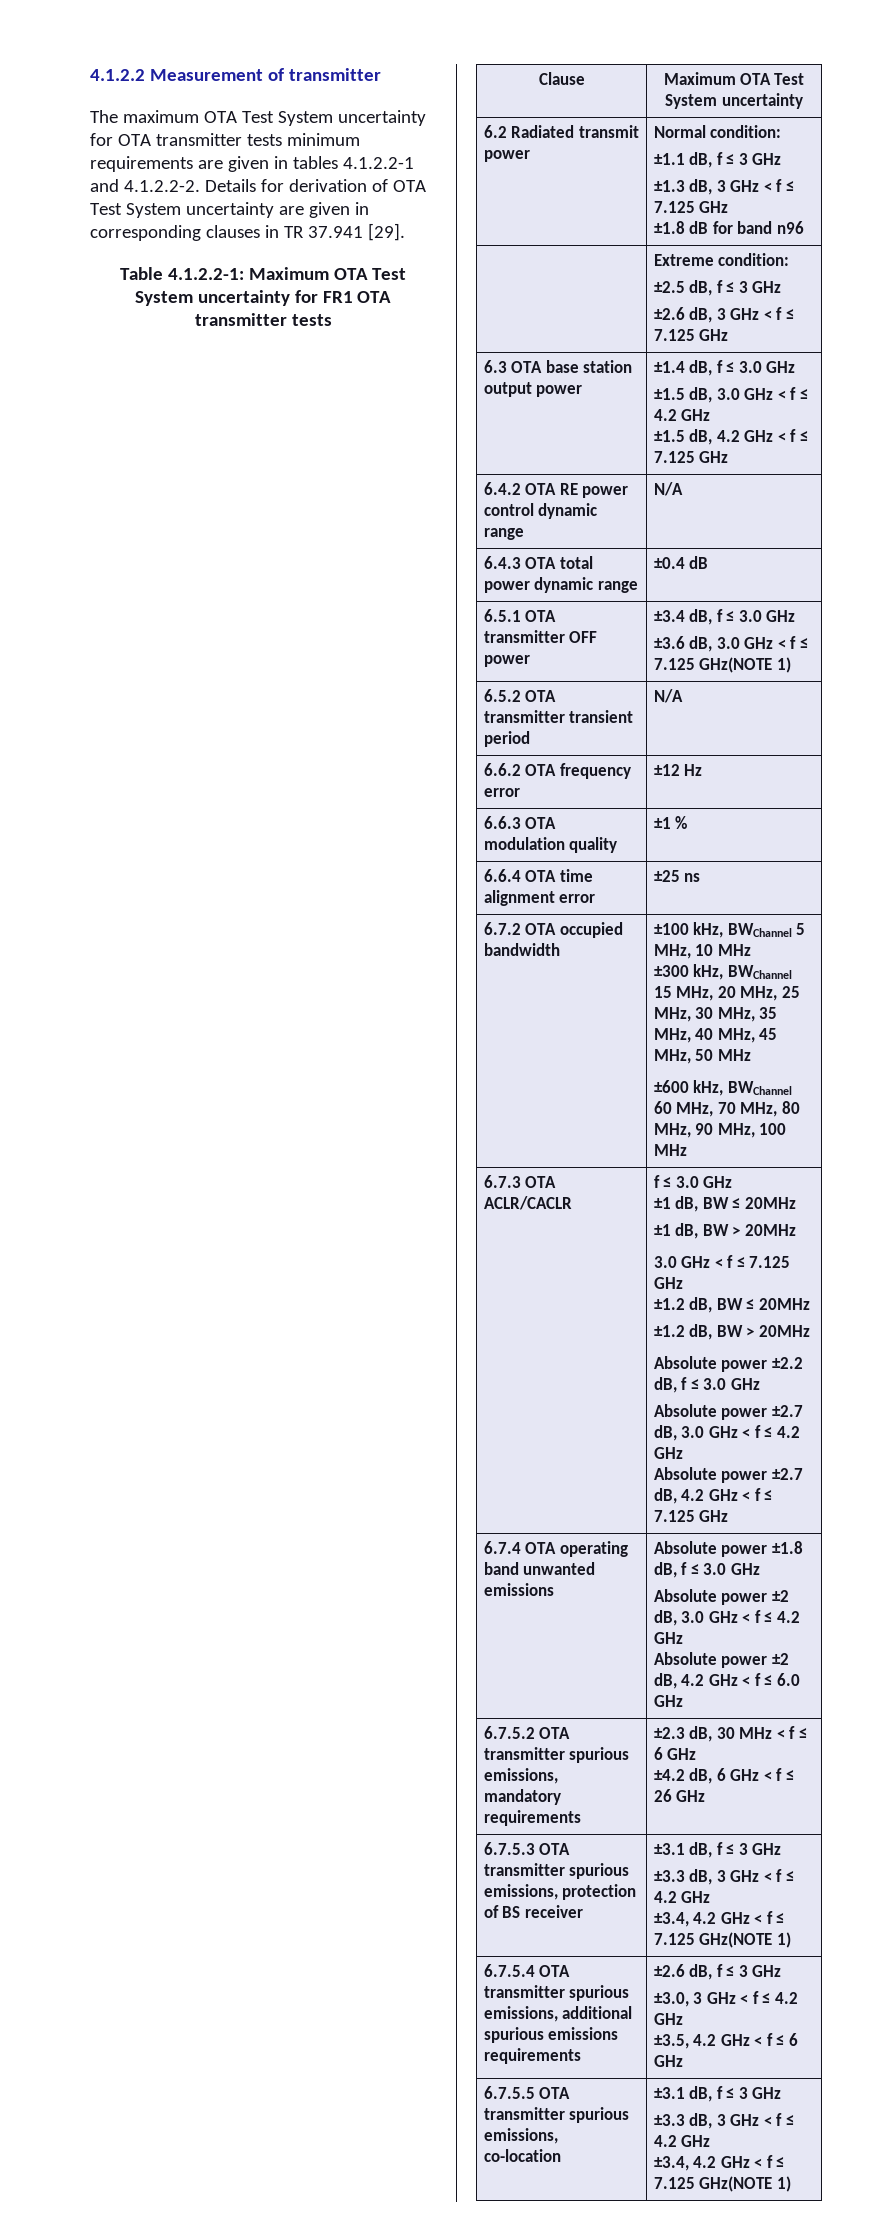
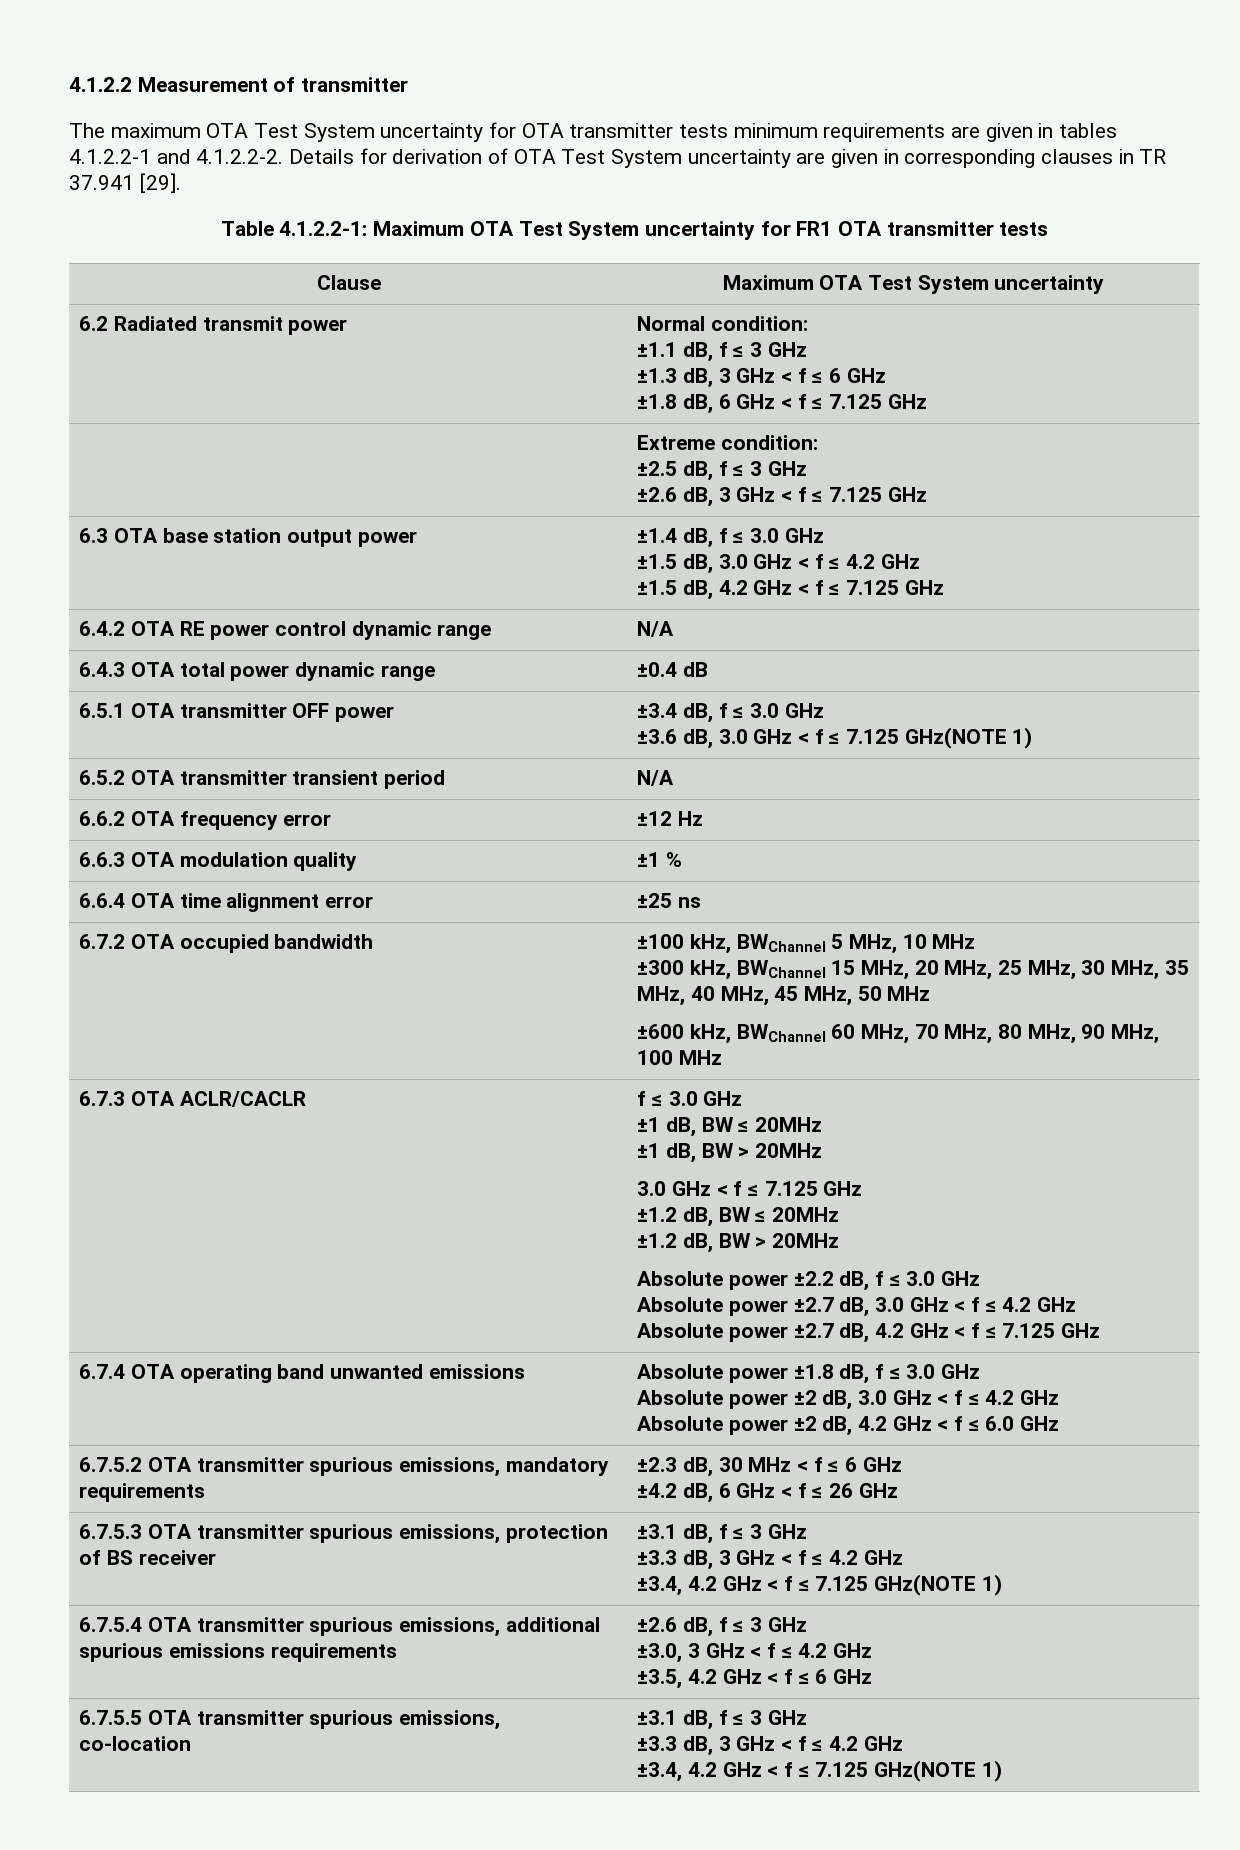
  6.2 Radiated transmit power | Normal condition:
  ±1.1 dB, f ≤ 3 GHz
- ±1.3 dB, 3 GHz < f ≤ 7.125 GHz
- ±1.8 dB for band n96
+ ±1.3 dB, 3 GHz < f ≤ 6 GHz
+ ±1.8 dB, 6 GHz < f ≤ 7.125 GHz

